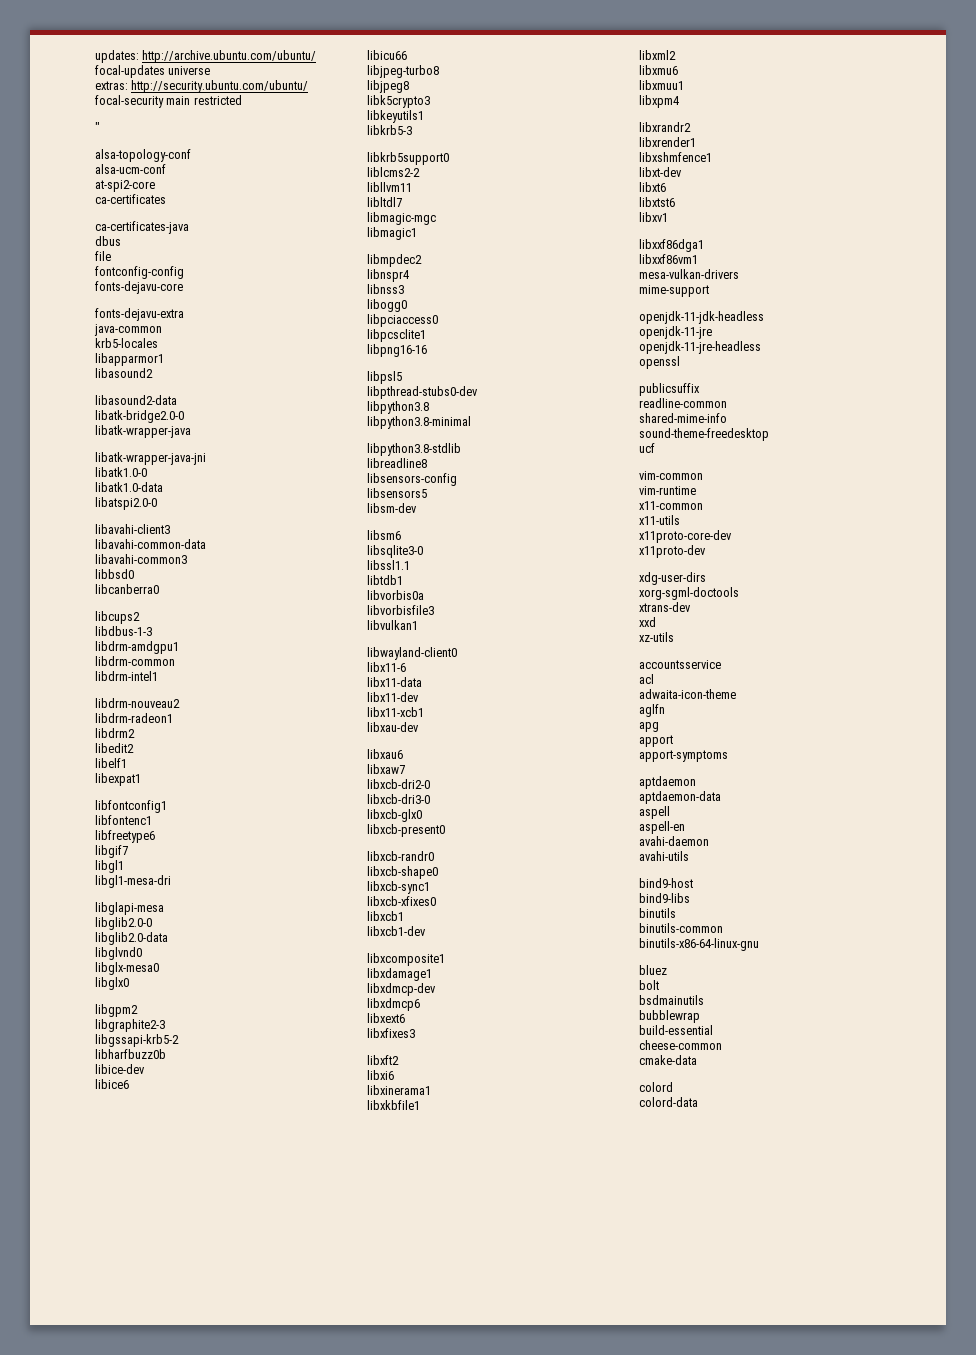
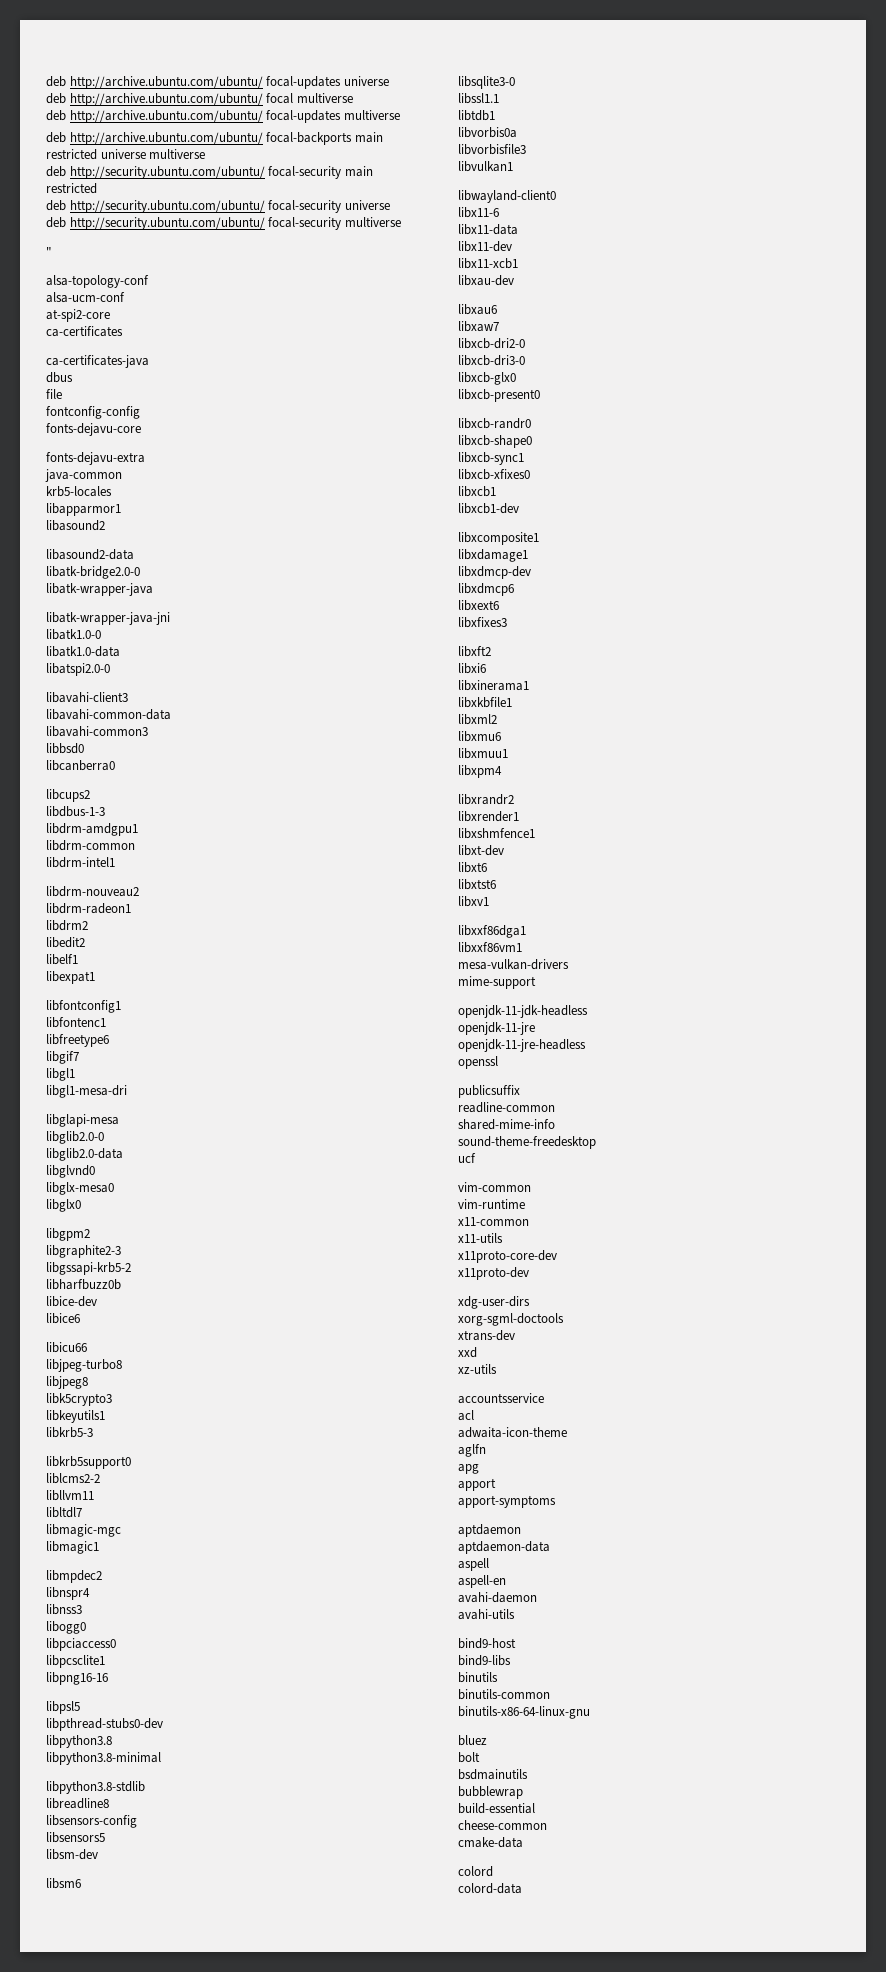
- updates: http://archive.ubuntu.com/ubuntu/ focal-updates universe
+ deb http://archive.ubuntu.com/ubuntu/ focal-updates universe
- extras: http://security.ubuntu.com/ubuntu/ focal-security main restricted
+ deb http://archive.ubuntu.com/ubuntu/ focal multiverse
+ deb http://archive.ubuntu.com/ubuntu/ focal-updates multiverse
+ deb http://archive.ubuntu.com/ubuntu/ focal-backports main restricted universe multiverse
+ deb http://security.ubuntu.com/ubuntu/ focal-security main restricted
+ deb http://security.ubuntu.com/ubuntu/ focal-security universe
+ deb http://security.ubuntu.com/ubuntu/ focal-security multiverse

